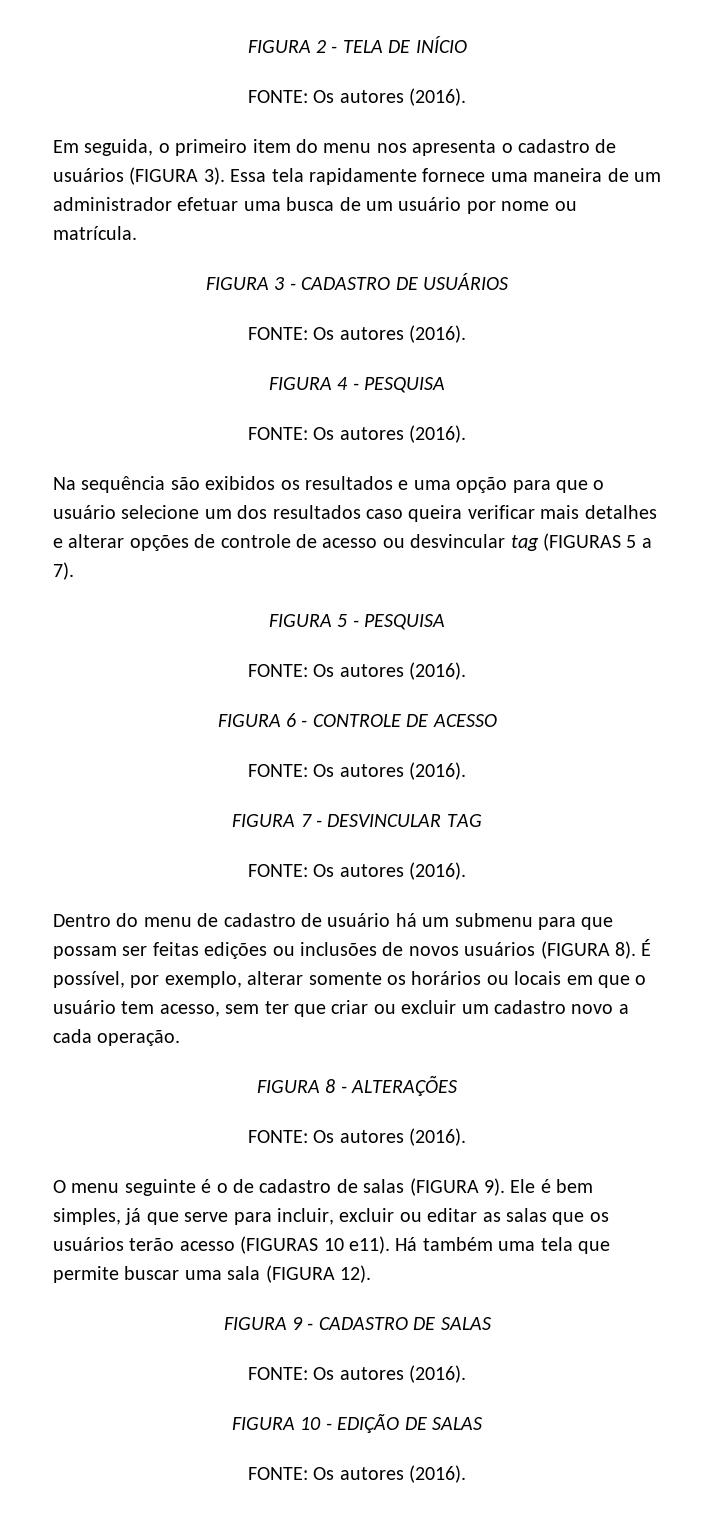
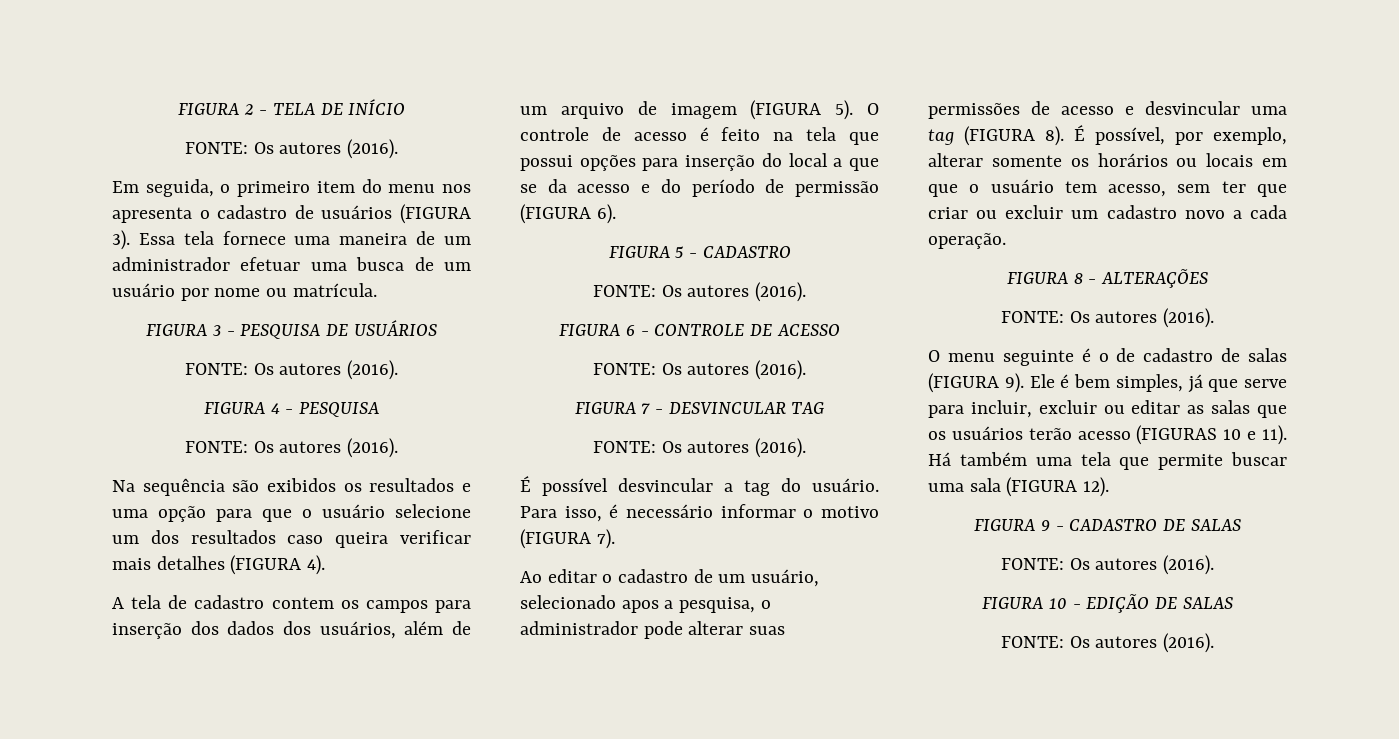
- Essa tela rapidamente fornece uma maneira de um administrador efetuar uma busca de um usuário por nome ou matrícula.
+ Essa tela fornece uma maneira de um administrador efetuar uma busca de um usuário por nome ou matrícula.
- FIGURA 3 - CADASTRO DE USUÁRIOS
+ FIGURA 3 - PESQUISA DE USUÁRIOS
- Na sequência são exibidos os resultados e uma opção para que o usuário selecione um dos resultados caso queira verificar mais detalhes e alterar opções de controle de acesso ou desvincular tag (FIGURAS 5 a 7).
+ Na sequência são exibidos os resultados e uma opção para que o usuário selecione um dos resultados caso queira verificar mais detalhes (FIGURA 4).
+ A tela de cadastro contem os campos para inserção dos dados dos usuários, além de um arquivo de imagem (FIGURA 5). O controle de acesso é feito na tela que possui opções para inserção do local a que se da acesso e do período de permissão (FIGURA 6).
- FIGURA 5 - PESQUISA
+ FIGURA 5 - CADASTRO
- Dentro do menu de cadastro de usuário há um submenu para que possam ser feitas edições ou inclusões de novos usuários (FIGURA 8).
+ É possível desvincular a tag do usuário. Para isso, é necessário informar o motivo (FIGURA 7).
+ Ao editar o cadastro de um usuário, selecionado apos a pesquisa, o administrador pode alterar suas permissões de acesso e desvincular uma tag (FIGURA 8).
- Ele é bem simples, já que serve para incluir, excluir ou editar as salas que os usuários terão acesso (FIGURAS 10 e11).
+ Ele é bem simples, já que serve para incluir, excluir ou editar as salas que os usuários terão acesso (FIGURAS 10 e 11).

